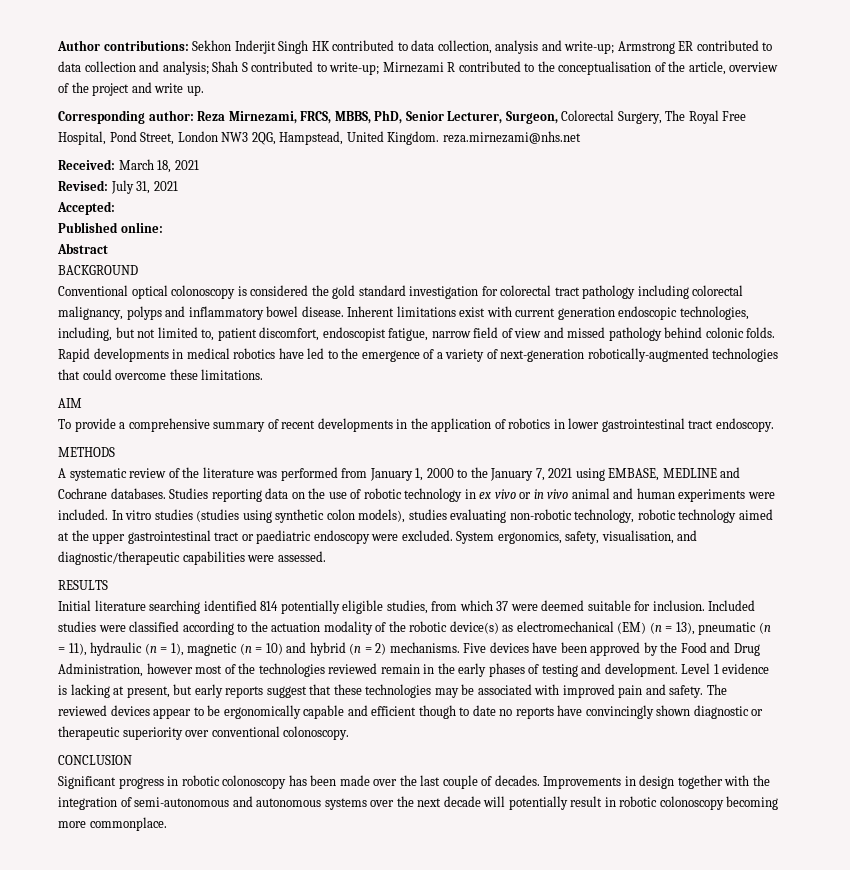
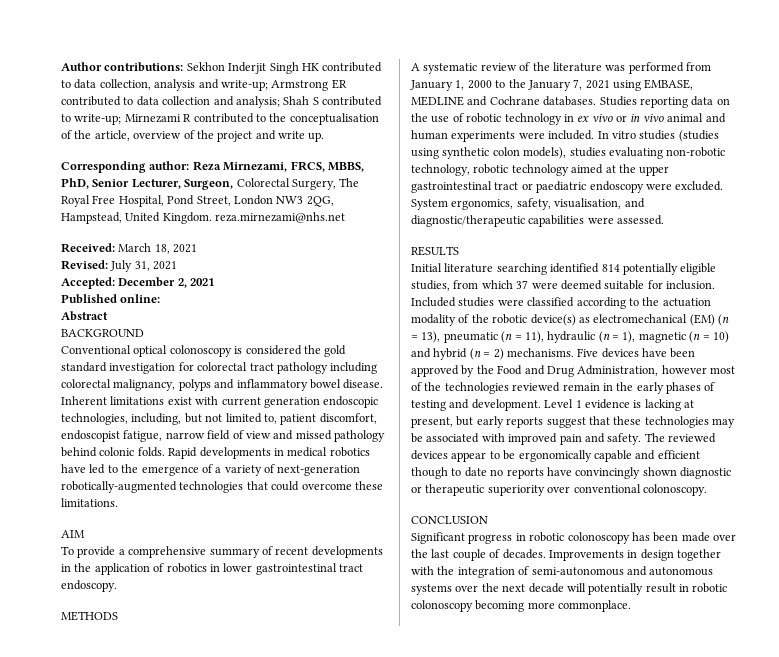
- Accepted:
+ Accepted: December 2, 2021

